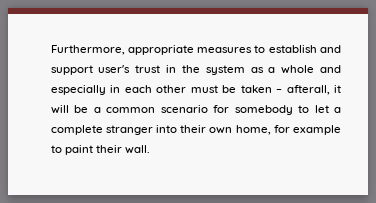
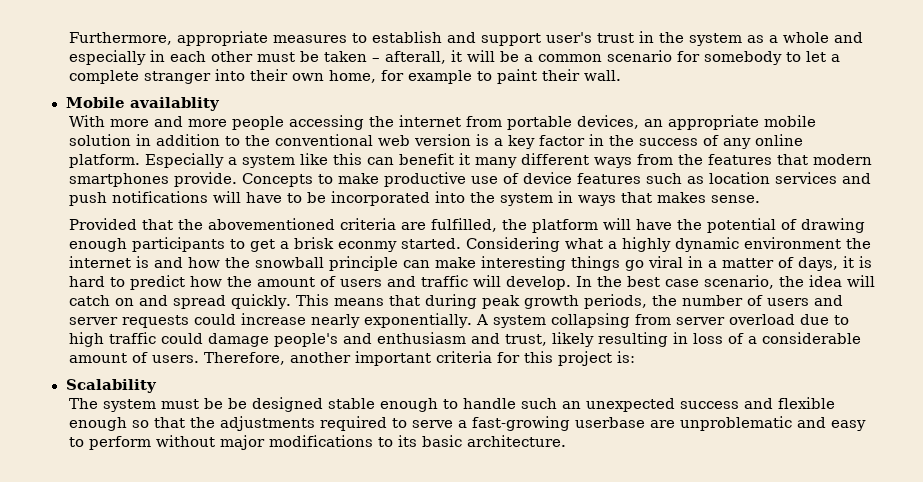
+ Mobile availablity
+ With more and more people accessing the internet from portable devices, an appropriate mobile solution in addition to the conventional web version is a key factor in the success of any online platform. Especially a system like this can benefit it many different ways from the features that modern smartphones provide. Concepts to make productive use of device features such as location services and push notifications will have to be incorporated into the system in ways that makes sense.
+ Provided that the abovementioned criteria are fulfilled, the platform will have the potential of drawing enough participants to get a brisk econmy started. Considering what a highly dynamic environment the internet is and how the snowball principle can make interesting things go viral in a matter of days, it is hard to predict how the amount of users and traffic will develop. In the best case scenario, the idea will catch on and spread quickly. This means that during peak growth periods, the number of users and server requests could increase nearly exponentially. A system collapsing from server overload due to high traffic could damage people's and enthusiasm and trust, likely resulting in loss of a considerable amount of users. Therefore, another important criteria for this project is:
+ Scalability
+ The system must be be designed stable enough to handle such an unexpected success and flexible enough so that the adjustments required to serve a fast-growing userbase are unproblematic and easy to perform without major modifications to its basic architecture.

